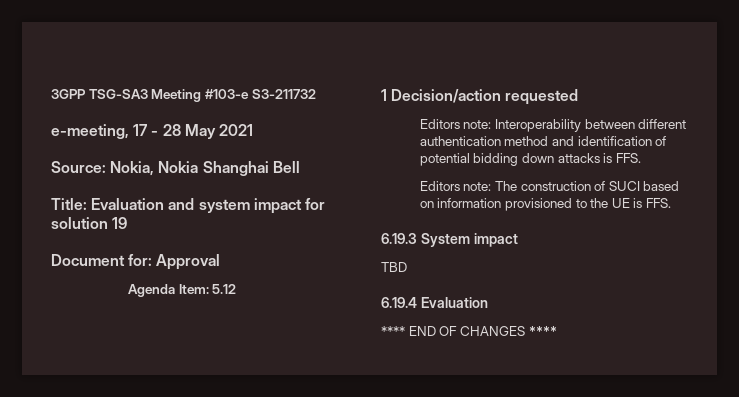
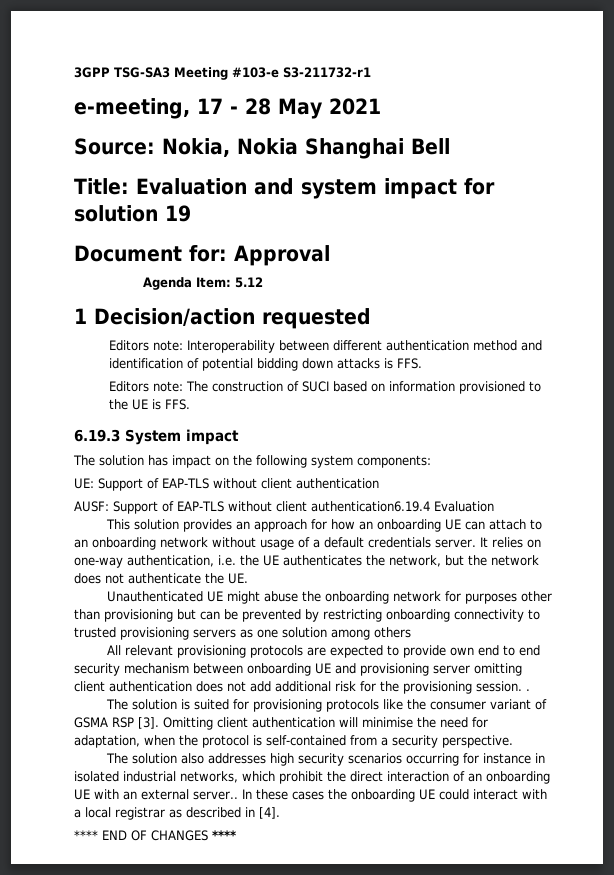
- 3GPP TSG-SA3 Meeting #103-e S3-211732
+ 3GPP TSG-SA3 Meeting #103-e S3-211732-r1
- TBD
- 6.19.4 Evaluation
+ The solution has impact on the following system components:
+ UE: Support of EAP-TLS without client authentication
+ AUSF: Support of EAP-TLS without client authentication6.19.4 Evaluation
+ This solution provides an approach for how an onboarding UE can attach to an onboarding network without usage of a default credentials server. It relies on one-way authentication, i.e. the UE authenticates the network, but the network does not authenticate the UE.
+ Unauthenticated UE might abuse the onboarding network for purposes other than provisioning but can be prevented by restricting onboarding connectivity to trusted provisioning servers as one solution among others
+ All relevant provisioning protocols are expected to provide own end to end security mechanism between onboarding UE and provisioning server omitting client authentication does not add additional risk for the provisioning session. .
+ The solution is suited for provisioning protocols like the consumer variant of GSMA RSP [3]. Omitting client authentication will minimise the need for adaptation, when the protocol is self-contained from a security perspective.
+ The solution also addresses high security scenarios occurring for instance in isolated industrial networks, which prohibit the direct interaction of an onboarding UE with an external server.. In these cases the onboarding UE could interact with a local registrar as described in [4].

